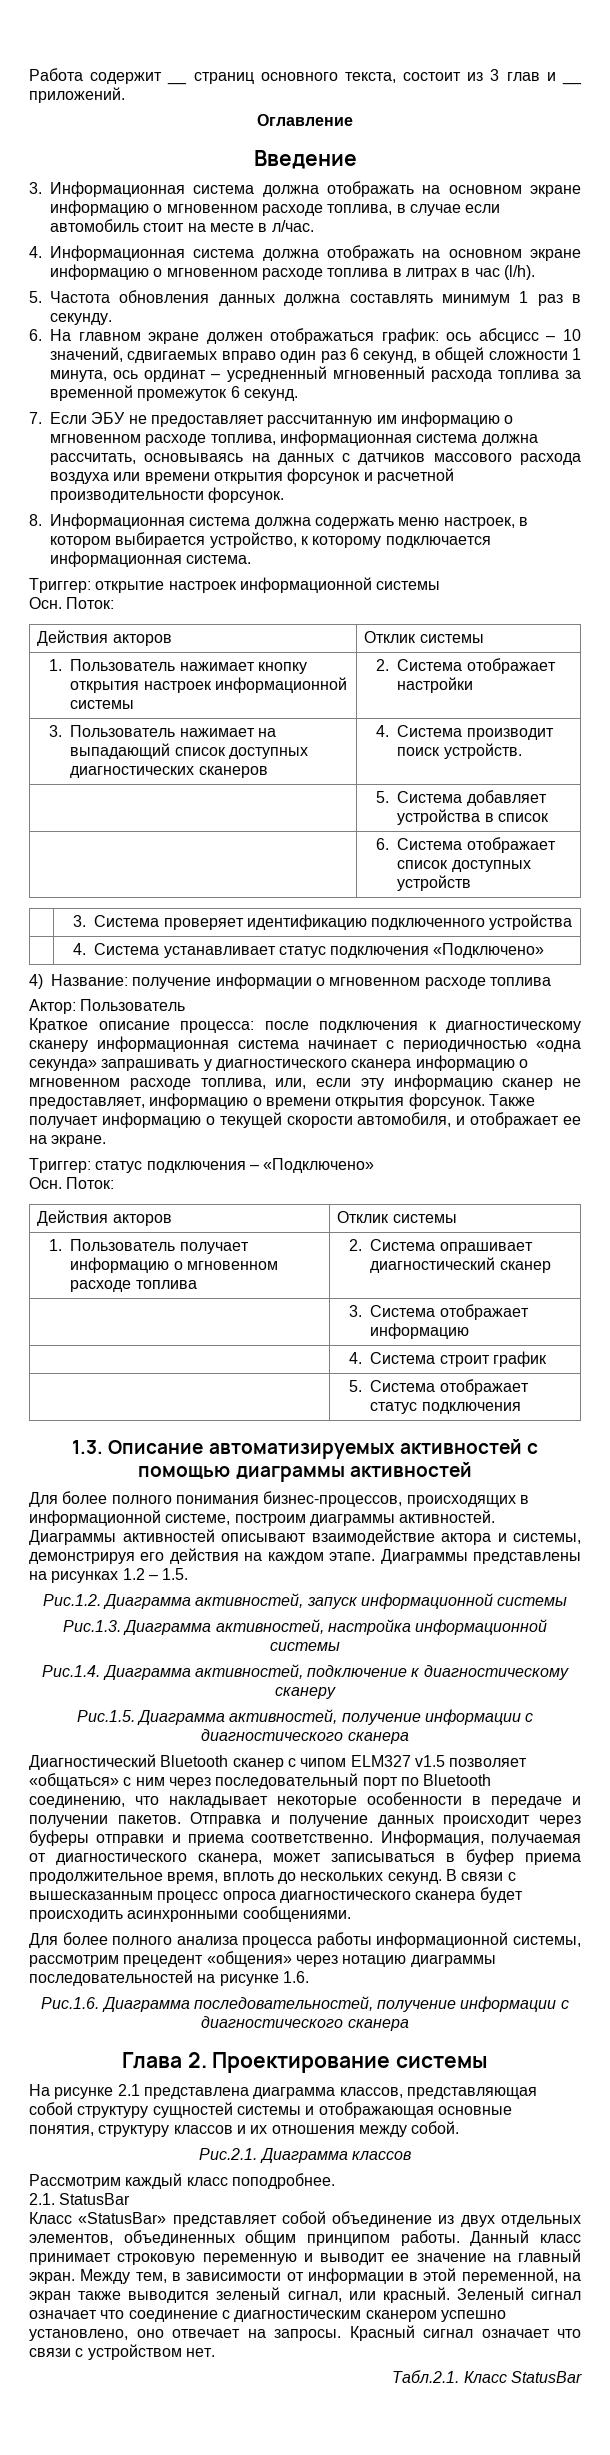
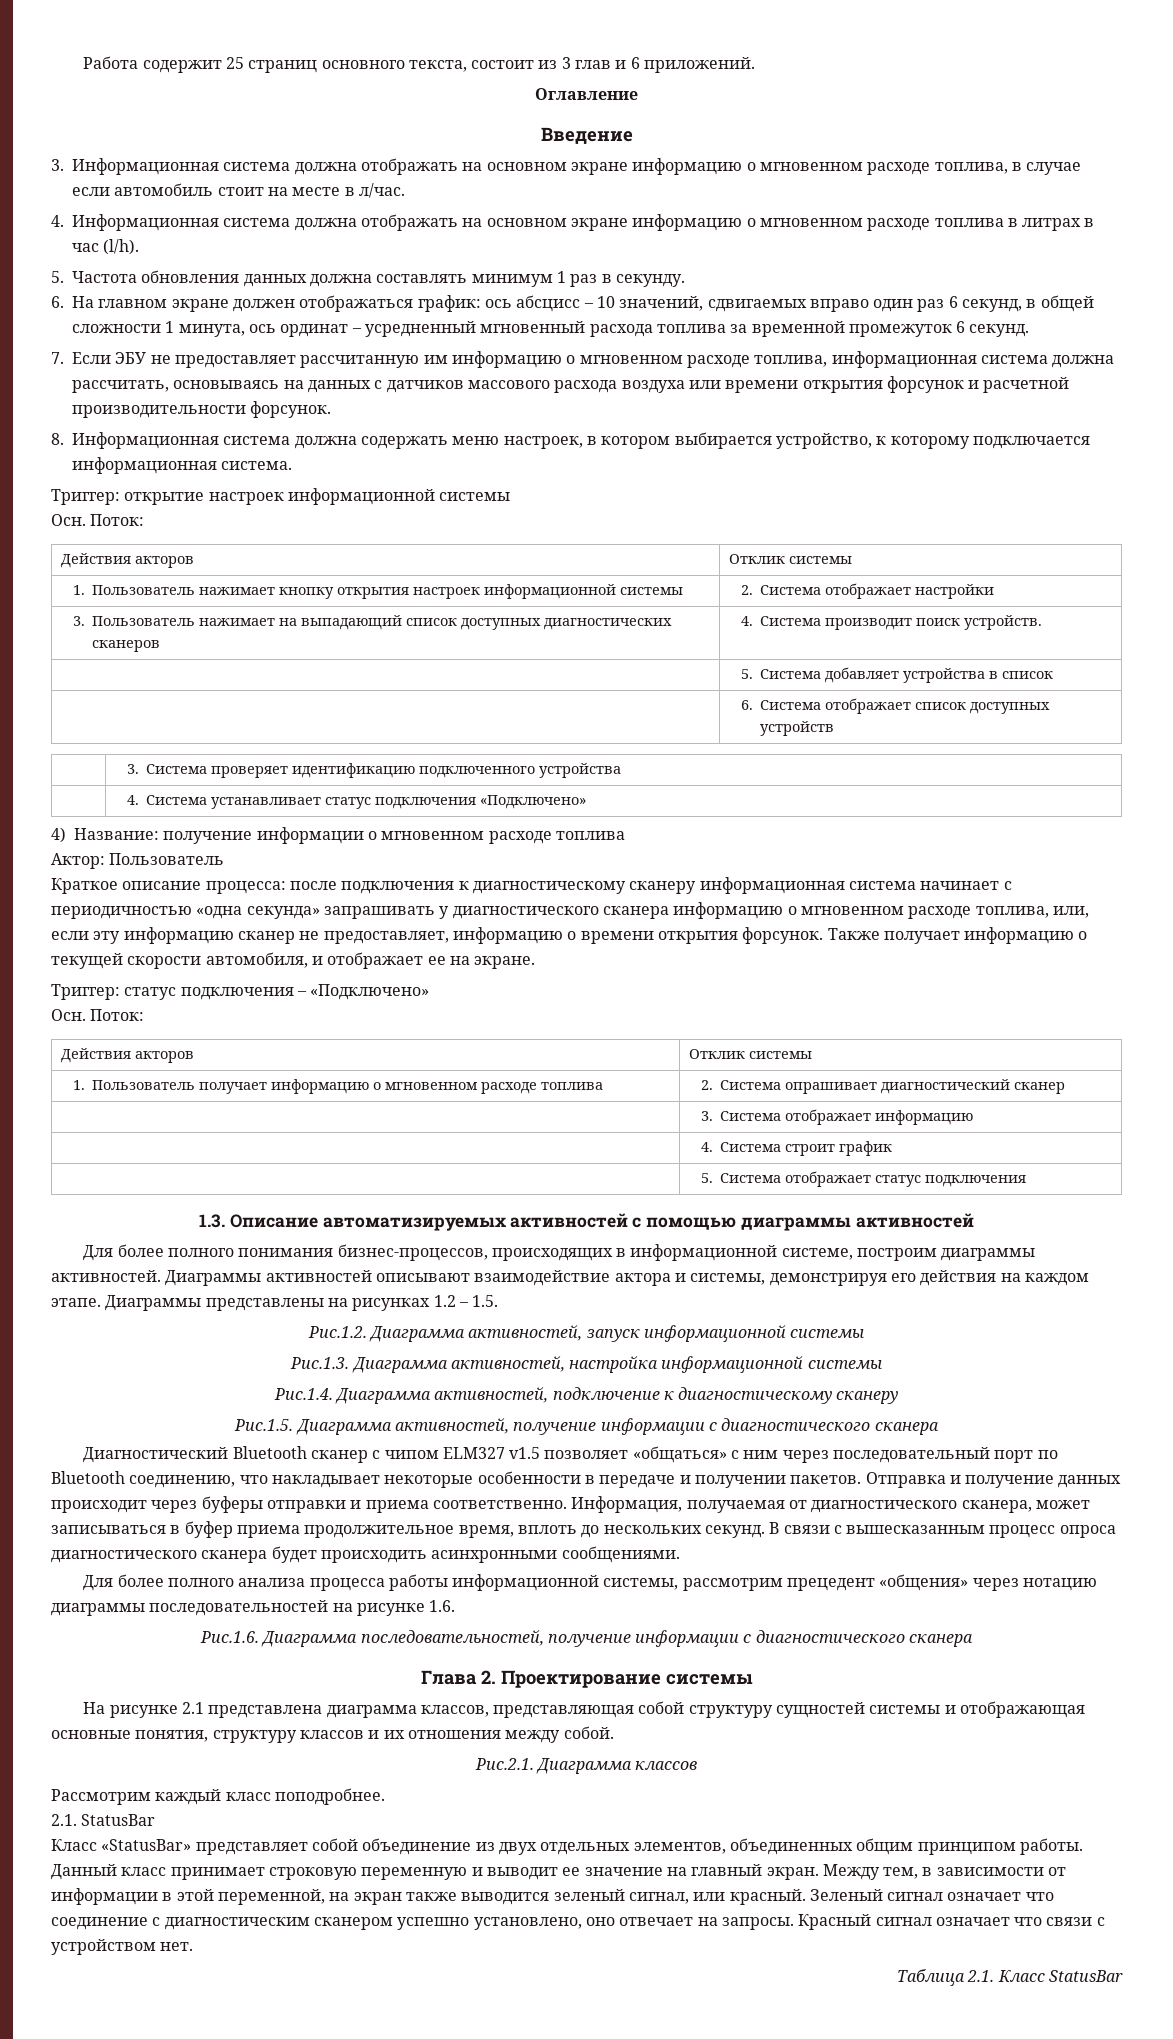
- Работа содержит __ страниц основного текста, состоит из 3 глав и __ приложений.
+ Работа содержит 25 страниц основного текста, состоит из 3 глав и 6 приложений.
- Табл.2.1. Класс StatusBar
+ Таблица 2.1. Класс StatusBar

